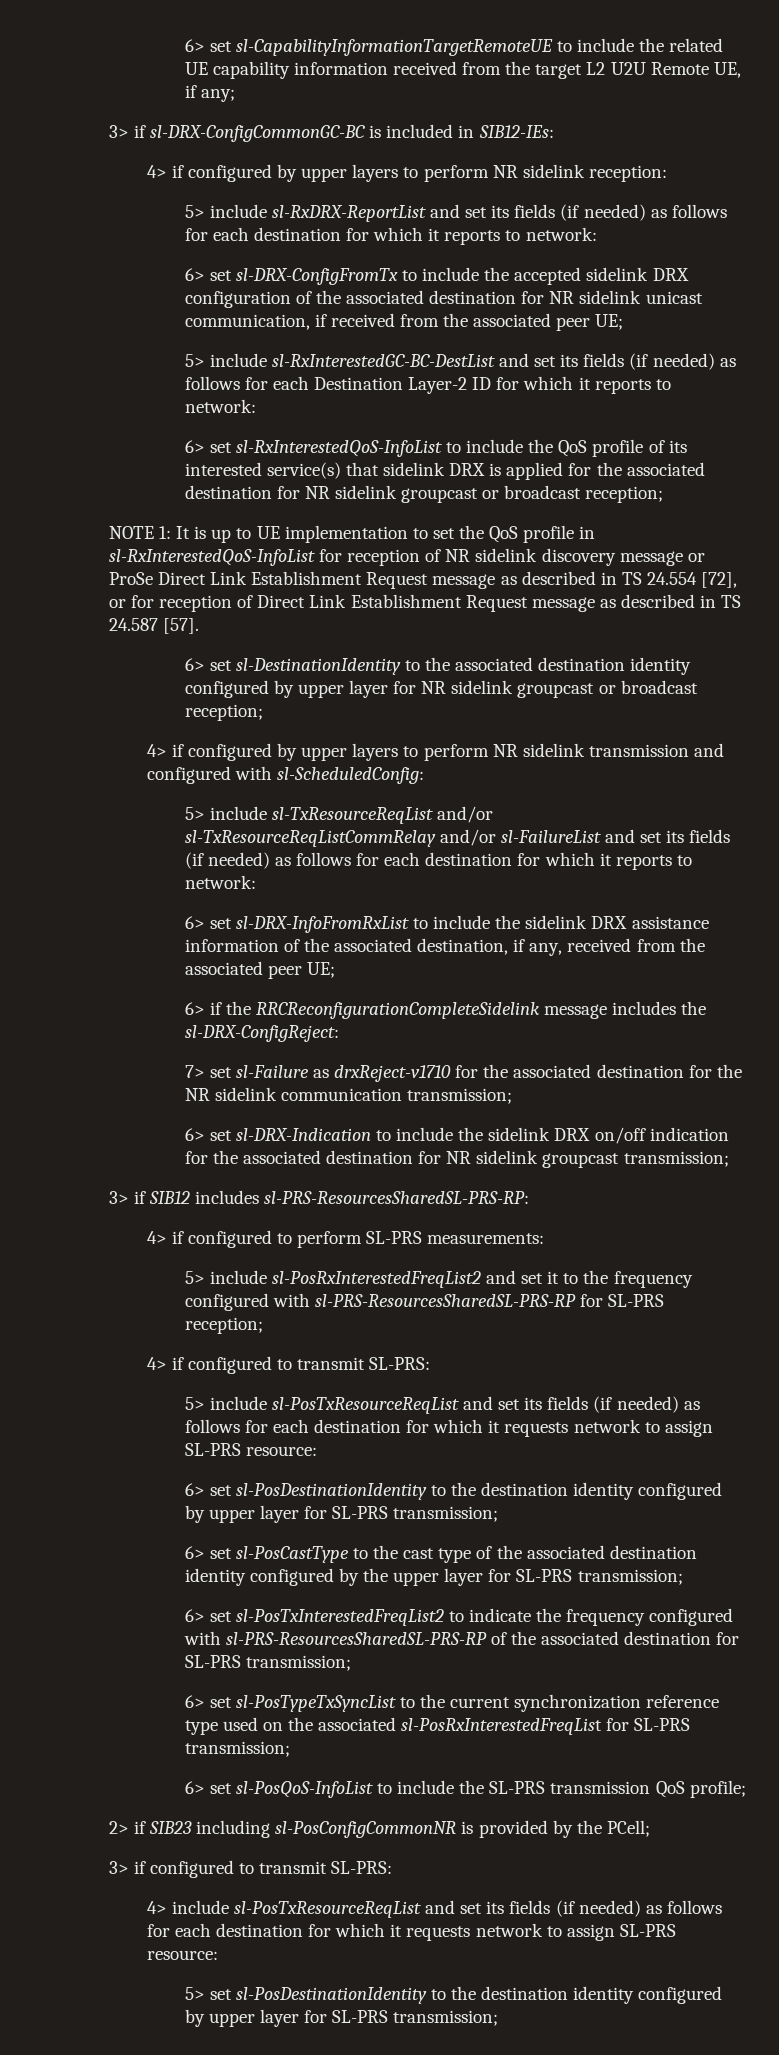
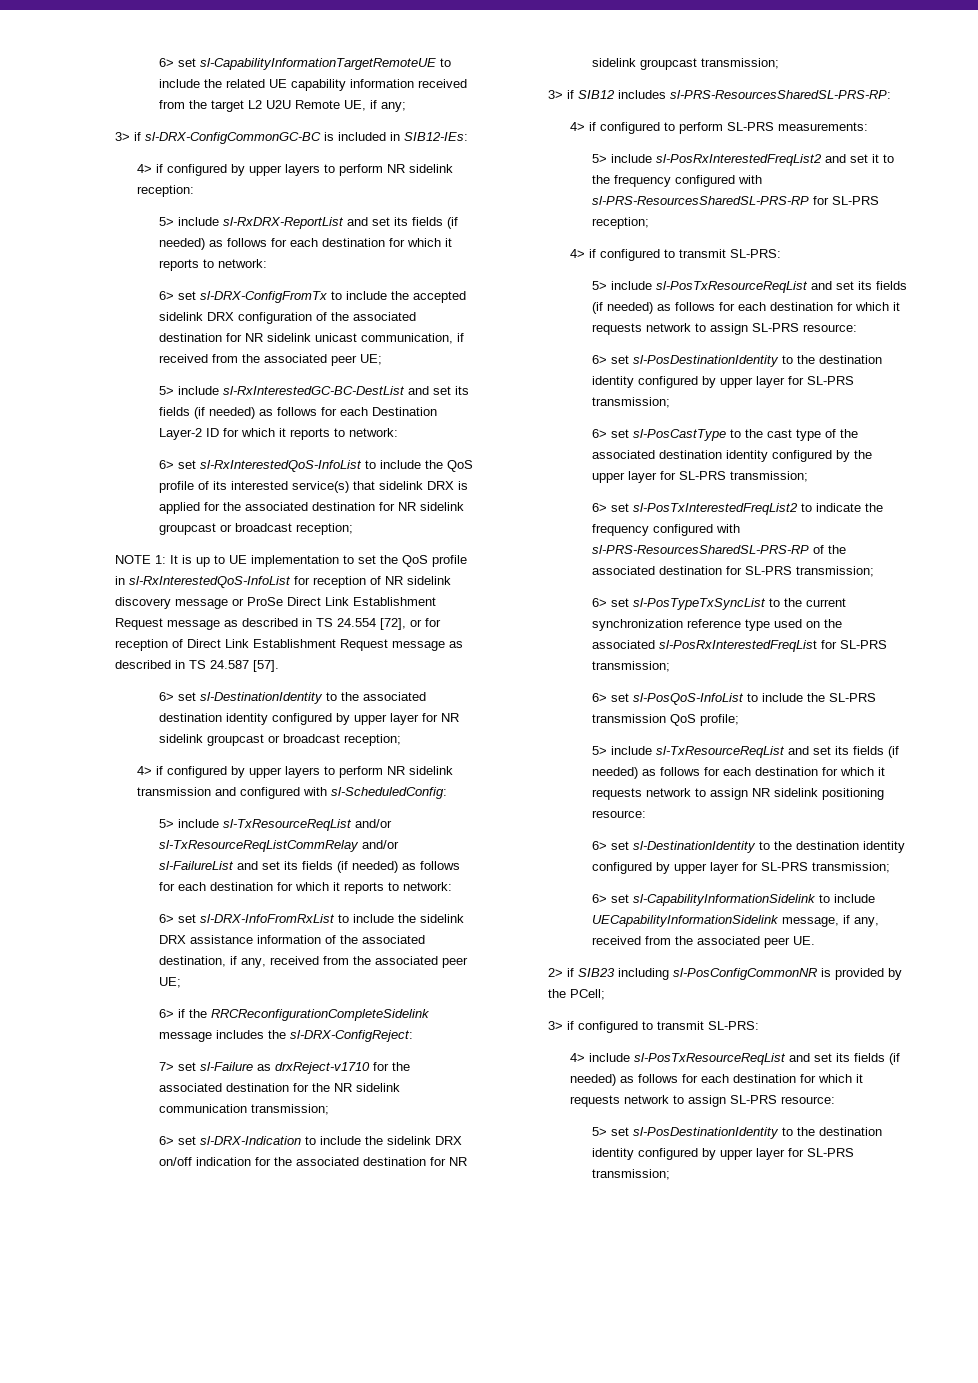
+ 5> include sl-TxResourceReqList and set its fields (if needed) as follows for each destination for which it requests network to assign NR sidelink positioning resource:
+ 6> set sl-DestinationIdentity to the destination identity configured by upper layer for SL-PRS transmission;
+ 6> set sl-CapabilityInformationSidelink to include UECapabilityInformationSidelink message, if any, received from the associated peer UE.

